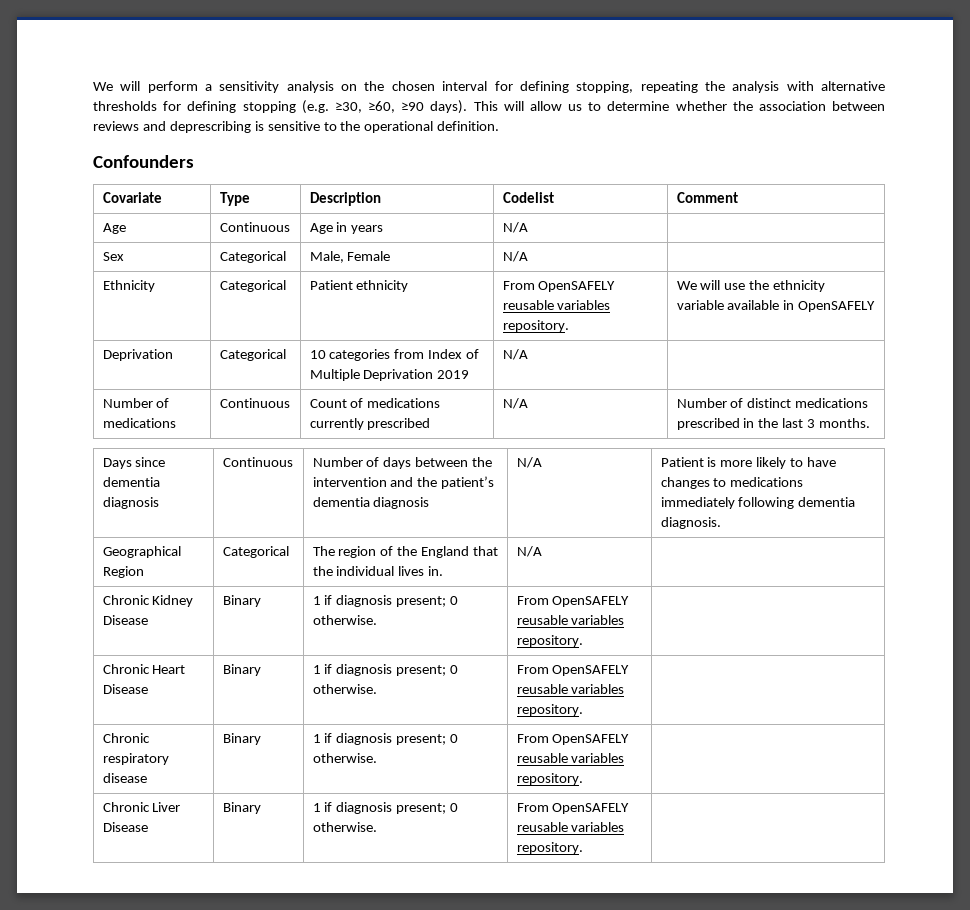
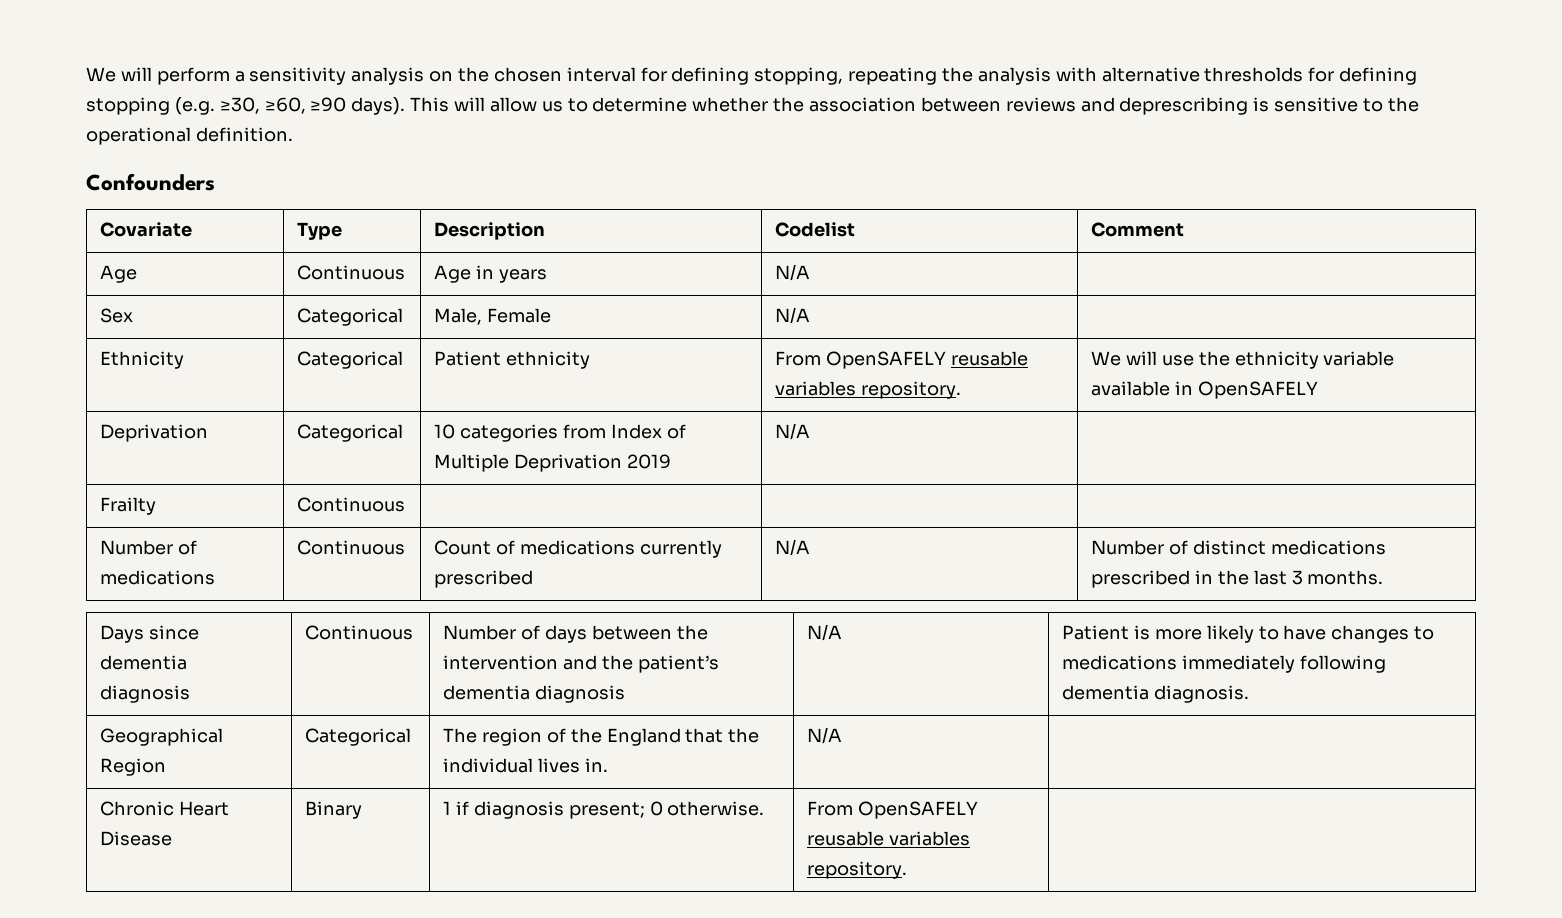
+ Frailty | Continuous | | |
- Chronic Kidney Disease | Binary | 1 if diagnosis present; 0 otherwise. | From OpenSAFELY reusable variables repository. |
- Chronic respiratory disease | Binary | 1 if diagnosis present; 0 otherwise. | From OpenSAFELY reusable variables repository. |
- Chronic Liver Disease | Binary | 1 if diagnosis present; 0 otherwise. | From OpenSAFELY reusable variables repository. |

